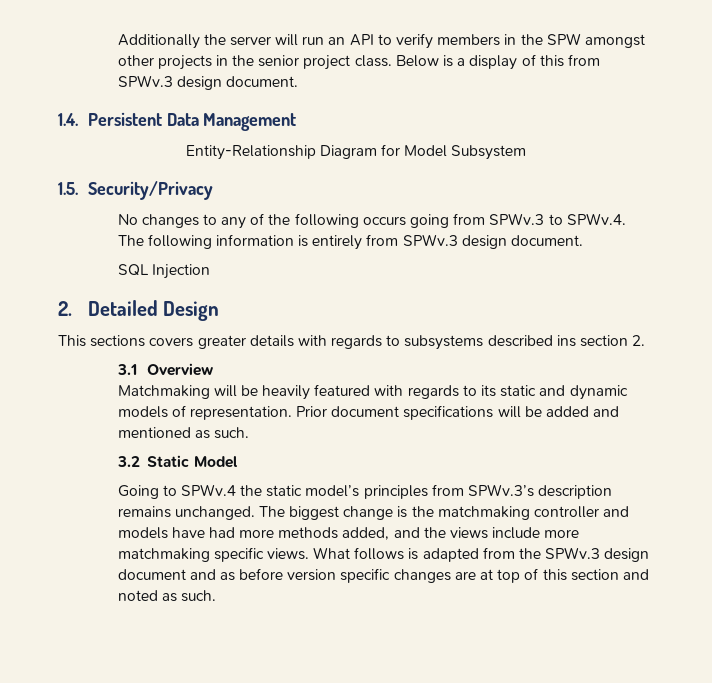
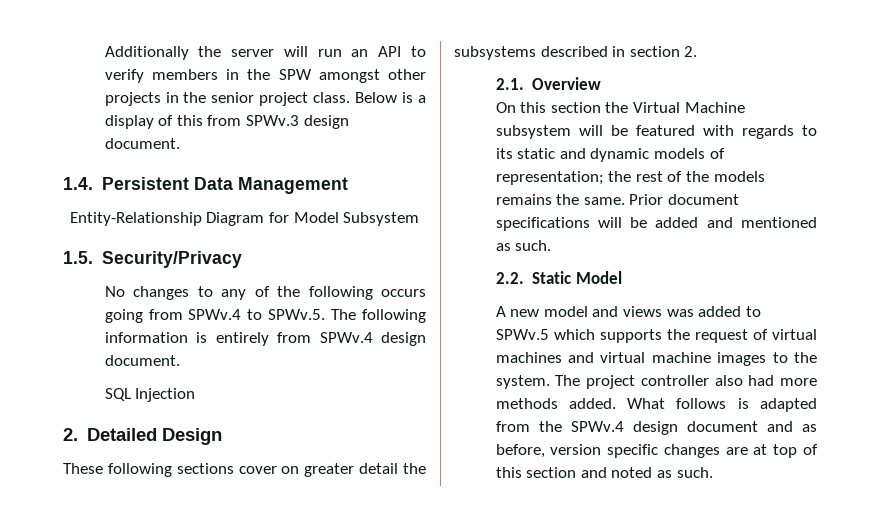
- No changes to any of the following occurs going from SPWv.3 to SPWv.4. The following information is entirely from SPWv.3 design document.
+ No changes to any of the following occurs going from SPWv.4 to SPWv.5. The following information is entirely from SPWv.4 design document.
- This sections covers greater details with regards to subsystems described ins section 2.
+ These following sections cover on greater detail the subsystems described in section 2.
- 3.1 Overview
+ 2.1. Overview
- Matchmaking will be heavily featured with regards to its static and dynamic models of representation.
+ On this section the Virtual Machine subsystem will be featured with regards to its static and dynamic models of representation; the rest of the models remains the same.
- 3.2 Static Model
+ 2.2. Static Model
- Going to SPWv.4 the static model’s principles from SPWv.3’s description remains unchanged. The biggest change is the matchmaking controller and models have had more methods added, and the views include more matchmaking specific views.
+ A new model and views was added to SPWv.5 which supports the request of virtual machines and virtual machine images to the system. The project controller also had more methods added.
- What follows is adapted from the SPWv.3 design document and as before version specific changes are at top of this section and noted as such.
+ What follows is adapted from the SPWv.4 design document and as before, version specific changes are at top of this section and noted as such.

